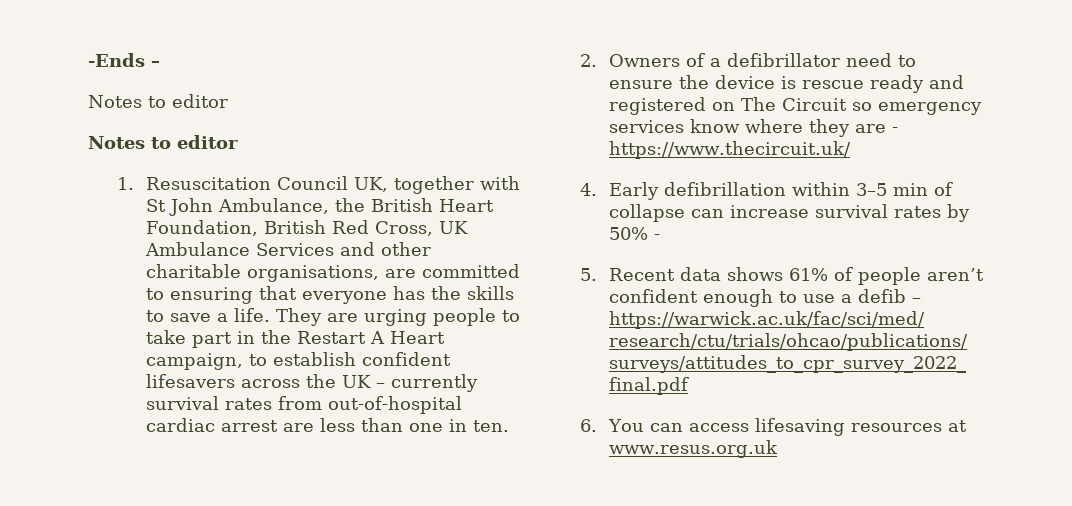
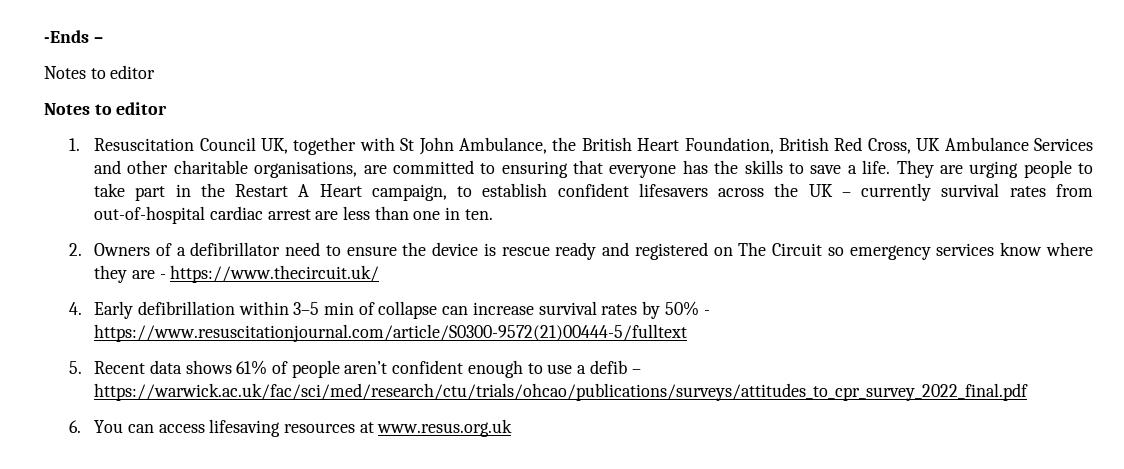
- 4. Early defibrillation within 3–5 min of collapse can increase survival rates by 50% -
+ 4. Early defibrillation within 3–5 min of collapse can increase survival rates by 50% - https://www.resuscitationjournal.com/article/S0300-9572(21)00444-5/fulltext

